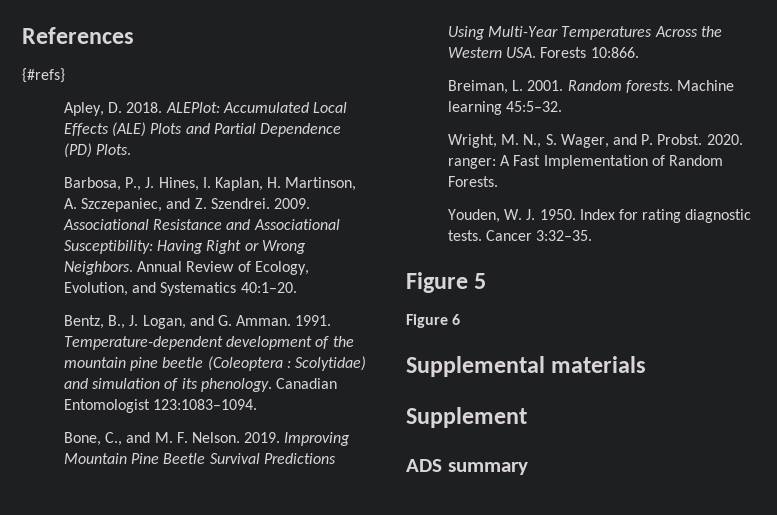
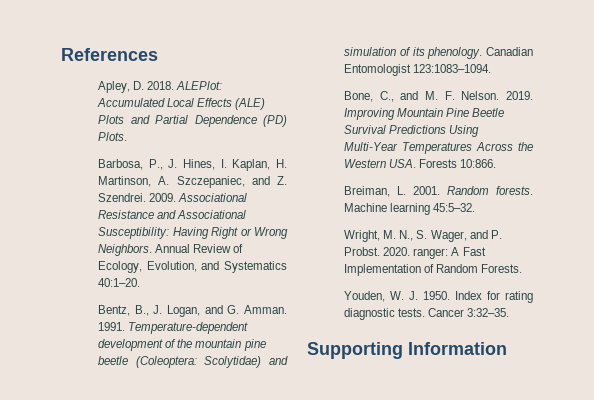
- {#refs}
- Temperature-dependent development of the mountain pine beetle (Coleoptera : Scolytidae) and simulation of its phenology.
+ Temperature-dependent development of the mountain pine beetle (Coleoptera: Scolytidae) and simulation of its phenology.
- Figure 5
- Figure 6
- Supplemental materials
- Supplement
- ADS summary
+ Supporting Information

